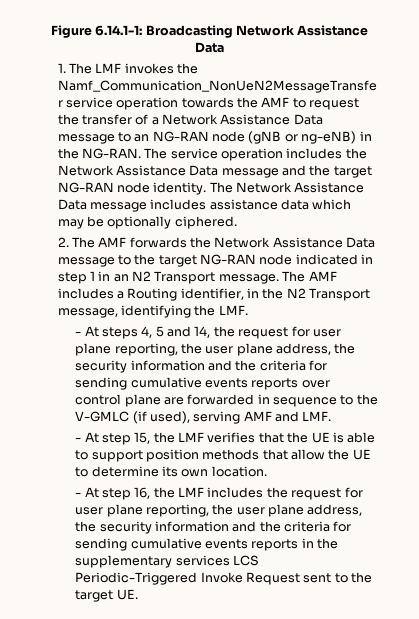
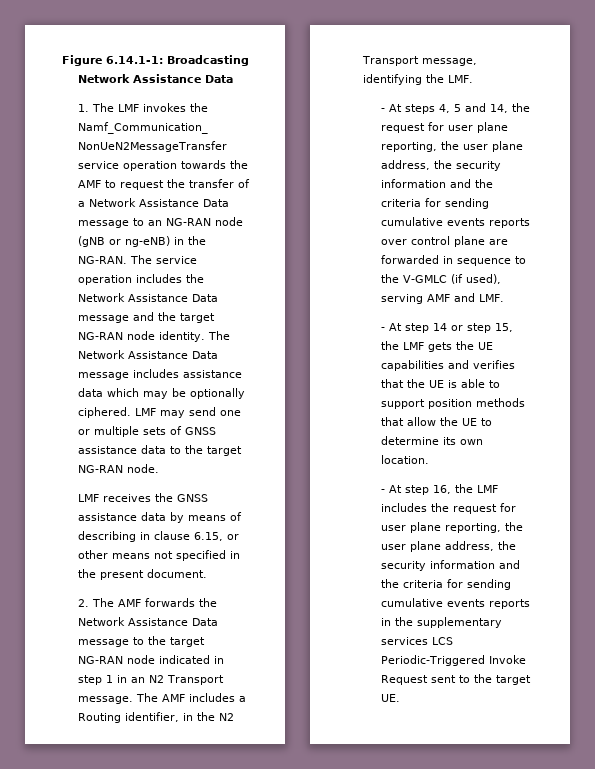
+ LMF may send one or multiple sets of GNSS assistance data to the target NG-RAN node.
+ LMF receives the GNSS assistance data by means of describing in clause 6.15, or other means not specified in the present document.
- - At step 15, the LMF verifies that the UE is able to support position methods that allow the UE to determine its own location.
+ - At step 14 or step 15, the LMF gets the UE capabilities and verifies that the UE is able to support position methods that allow the UE to determine its own location.

